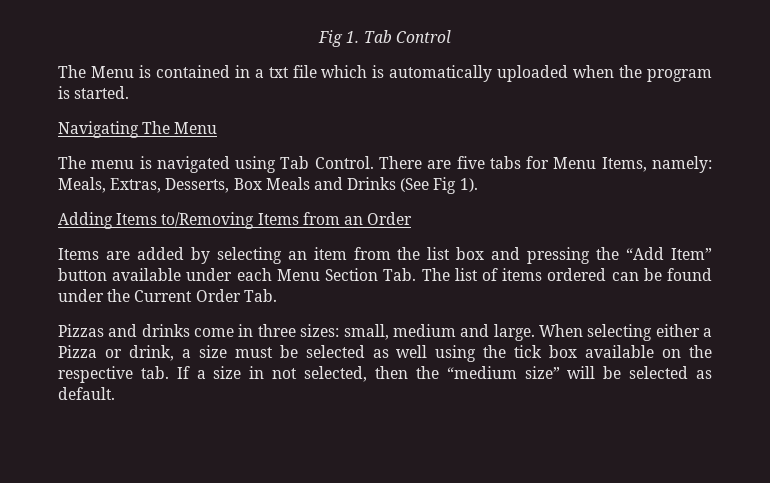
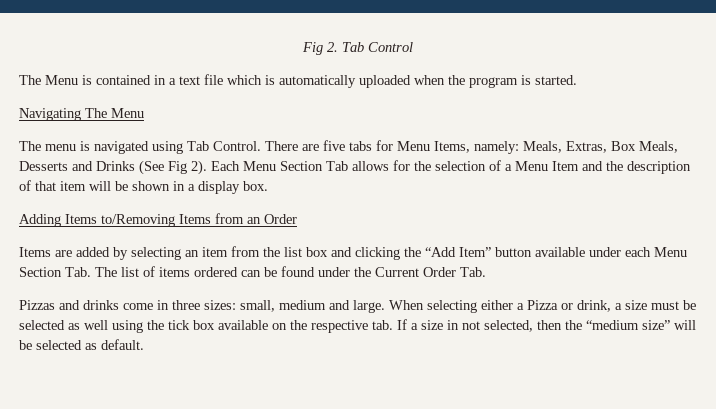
- Fig 1. Tab Control
+ Fig 2. Tab Control
- The Menu is contained in a txt file which is automatically uploaded when the program is started.
+ The Menu is contained in a text file which is automatically uploaded when the program is started.
- There are five tabs for Menu Items, namely: Meals, Extras, Desserts, Box Meals and Drinks (See Fig 1).
+ There are five tabs for Menu Items, namely: Meals, Extras, Box Meals, Desserts and Drinks (See Fig 2). Each Menu Section Tab allows for the selection of a Menu Item and the description of that item will be shown in a display box.
- Items are added by selecting an item from the list box and pressing the “Add Item” button available under each Menu Section Tab. The list of items ordered can be found under the Current Order Tab.
+ Items are added by selecting an item from the list box and clicking the “Add Item” button available under each Menu Section Tab. The list of items ordered can be found under the Current Order Tab.

